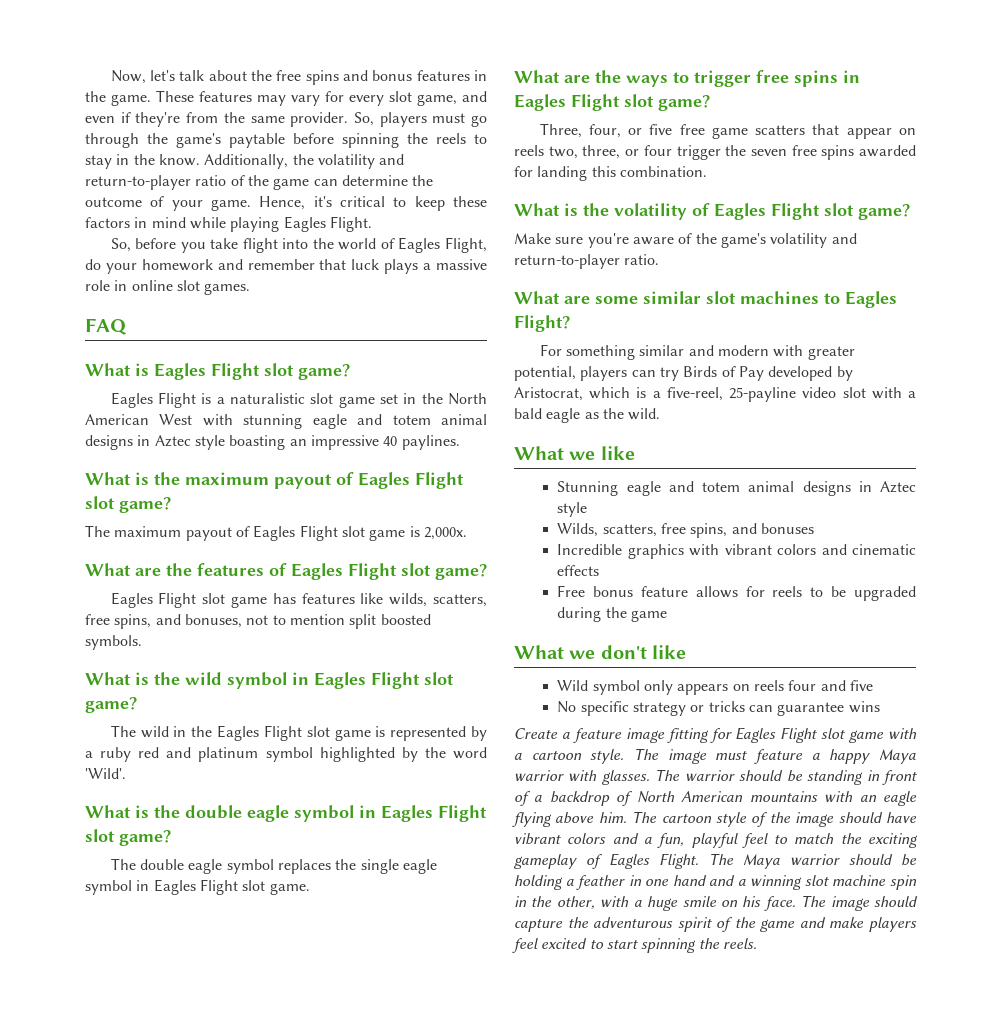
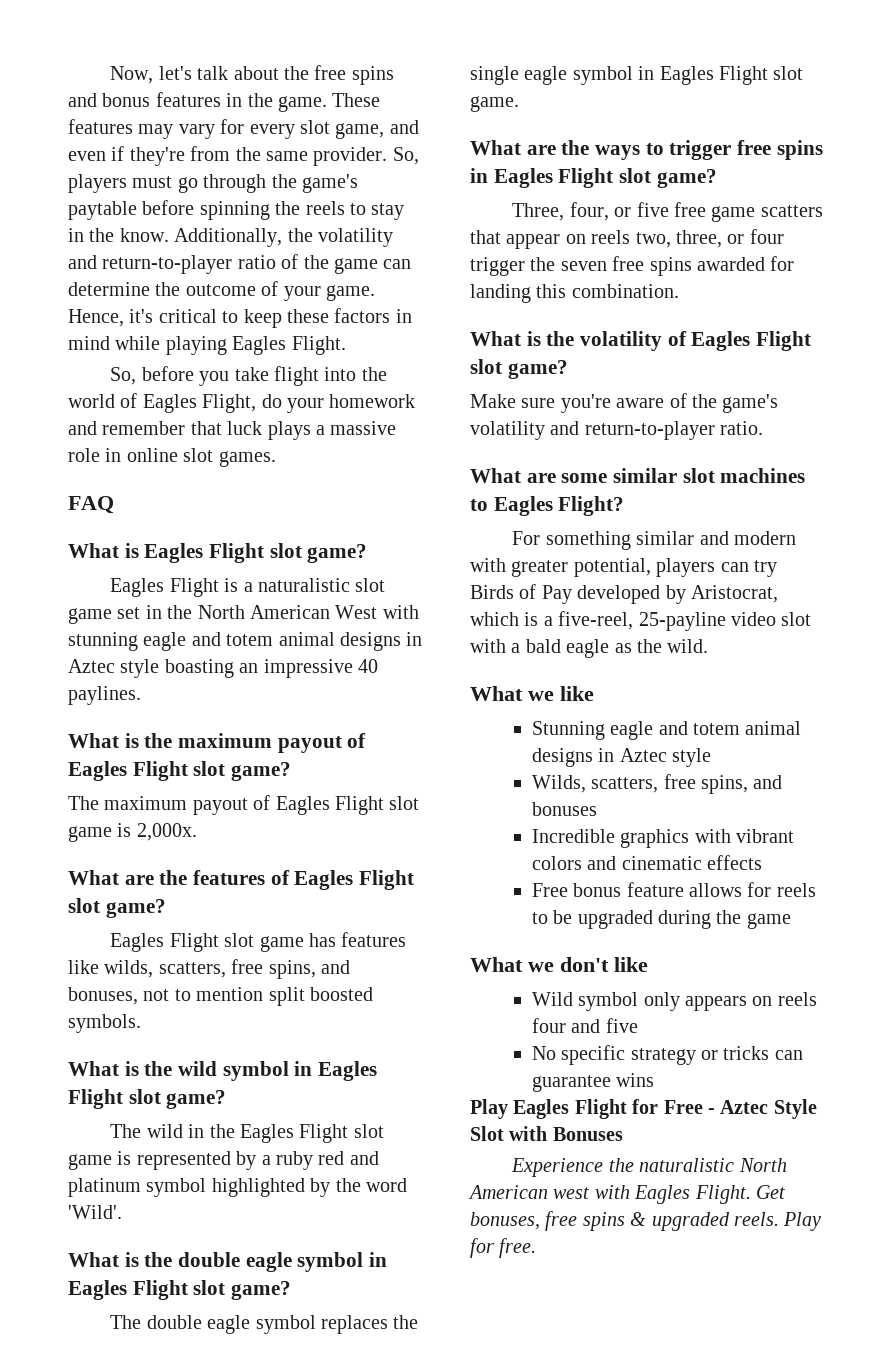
- Create a feature image fitting for Eagles Flight slot game with a cartoon style. The image must feature a happy Maya warrior with glasses. The warrior should be standing in front of a backdrop of North American mountains with an eagle flying above him. The cartoon style of the image should have vibrant colors and a fun, playful feel to match the exciting gameplay of Eagles Flight. The Maya warrior should be holding a feather in one hand and a winning slot machine spin in the other, with a huge smile on his face. The image should capture the adventurous spirit of the game and make players feel excited to start spinning the reels.
+ Play Eagles Flight for Free - Aztec Style Slot with Bonuses
+ Experience the naturalistic North American west with Eagles Flight. Get bonuses, free spins & upgraded reels. Play for free.

